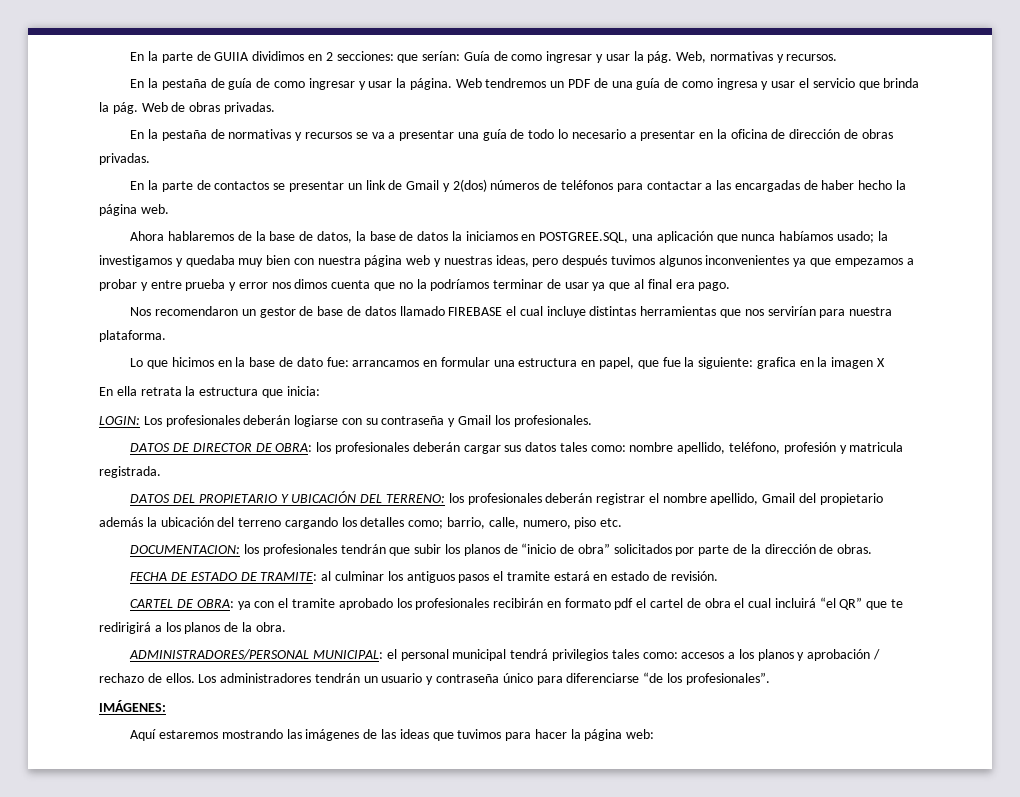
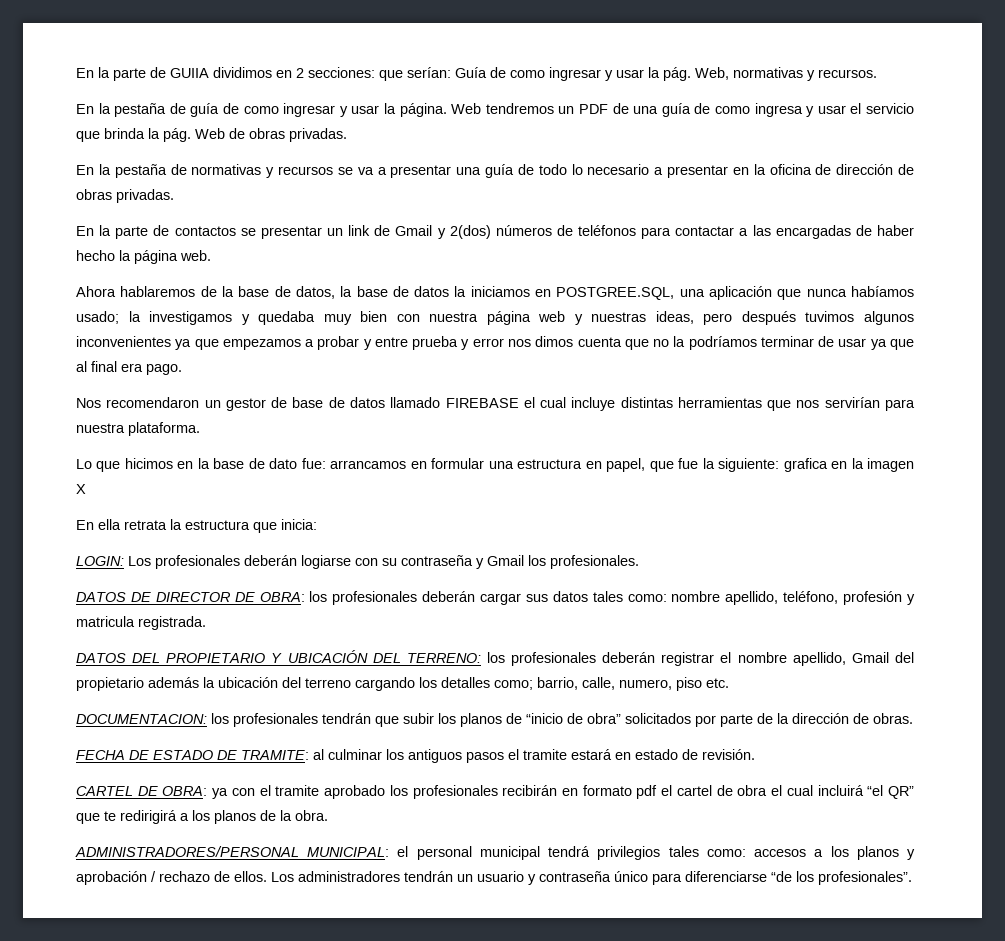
- IMÁGENES:
- Aquí estaremos mostrando las imágenes de las ideas que tuvimos para hacer la página web:

